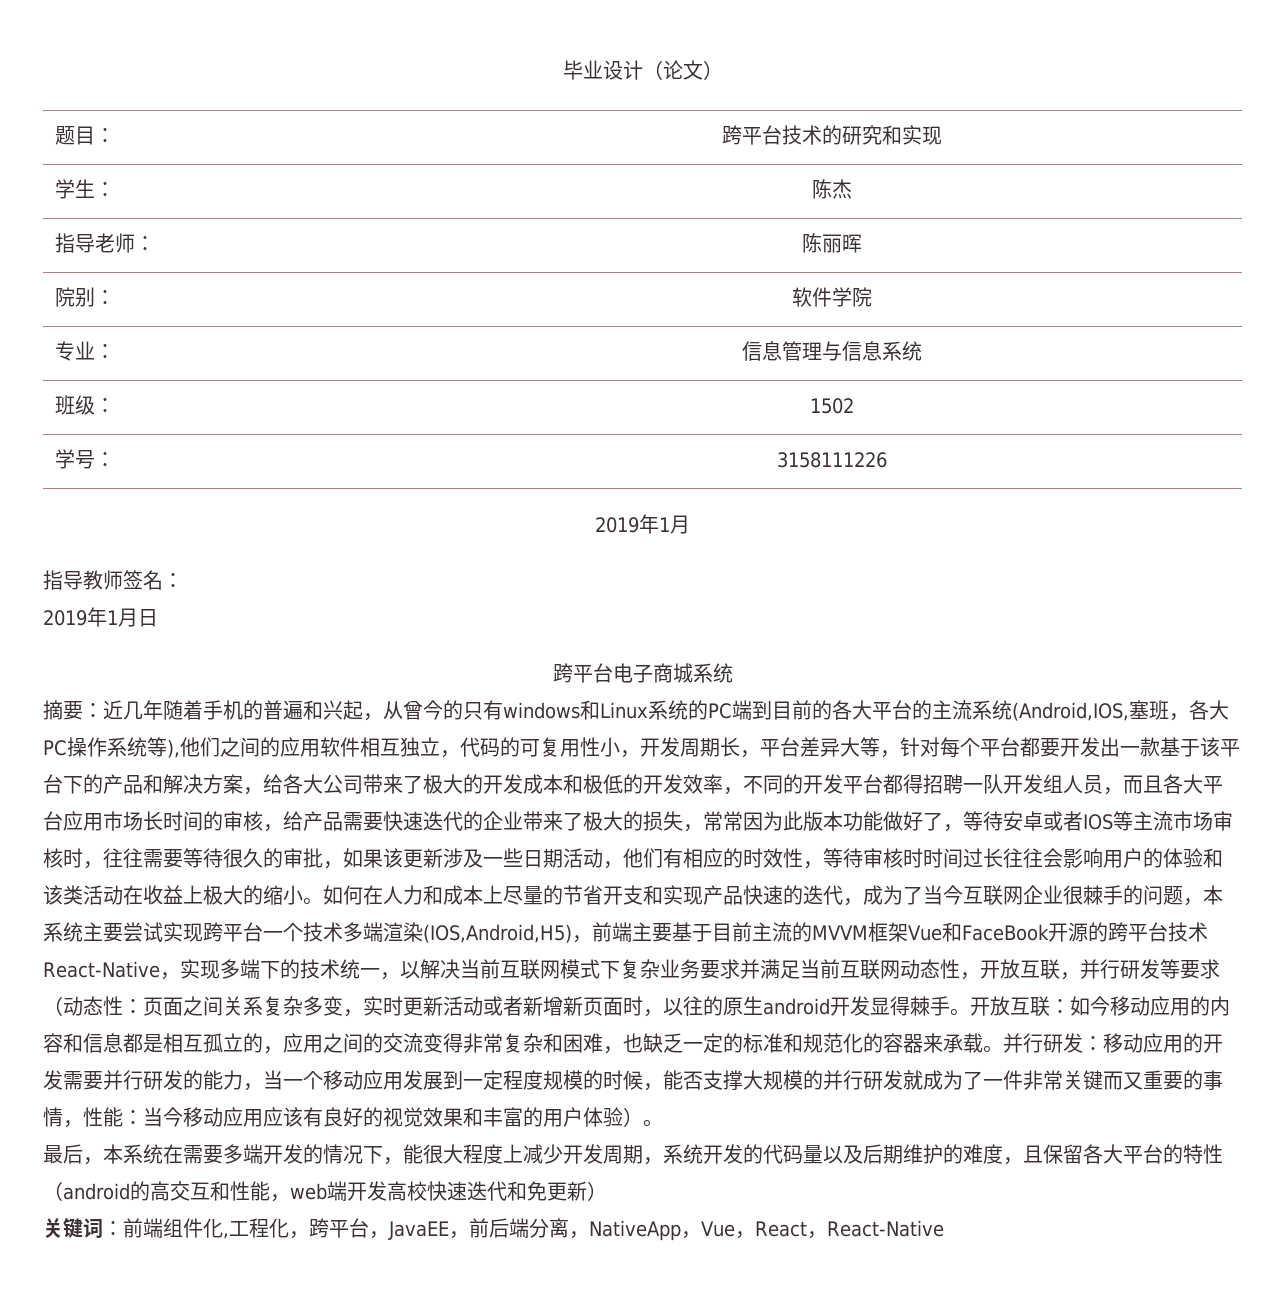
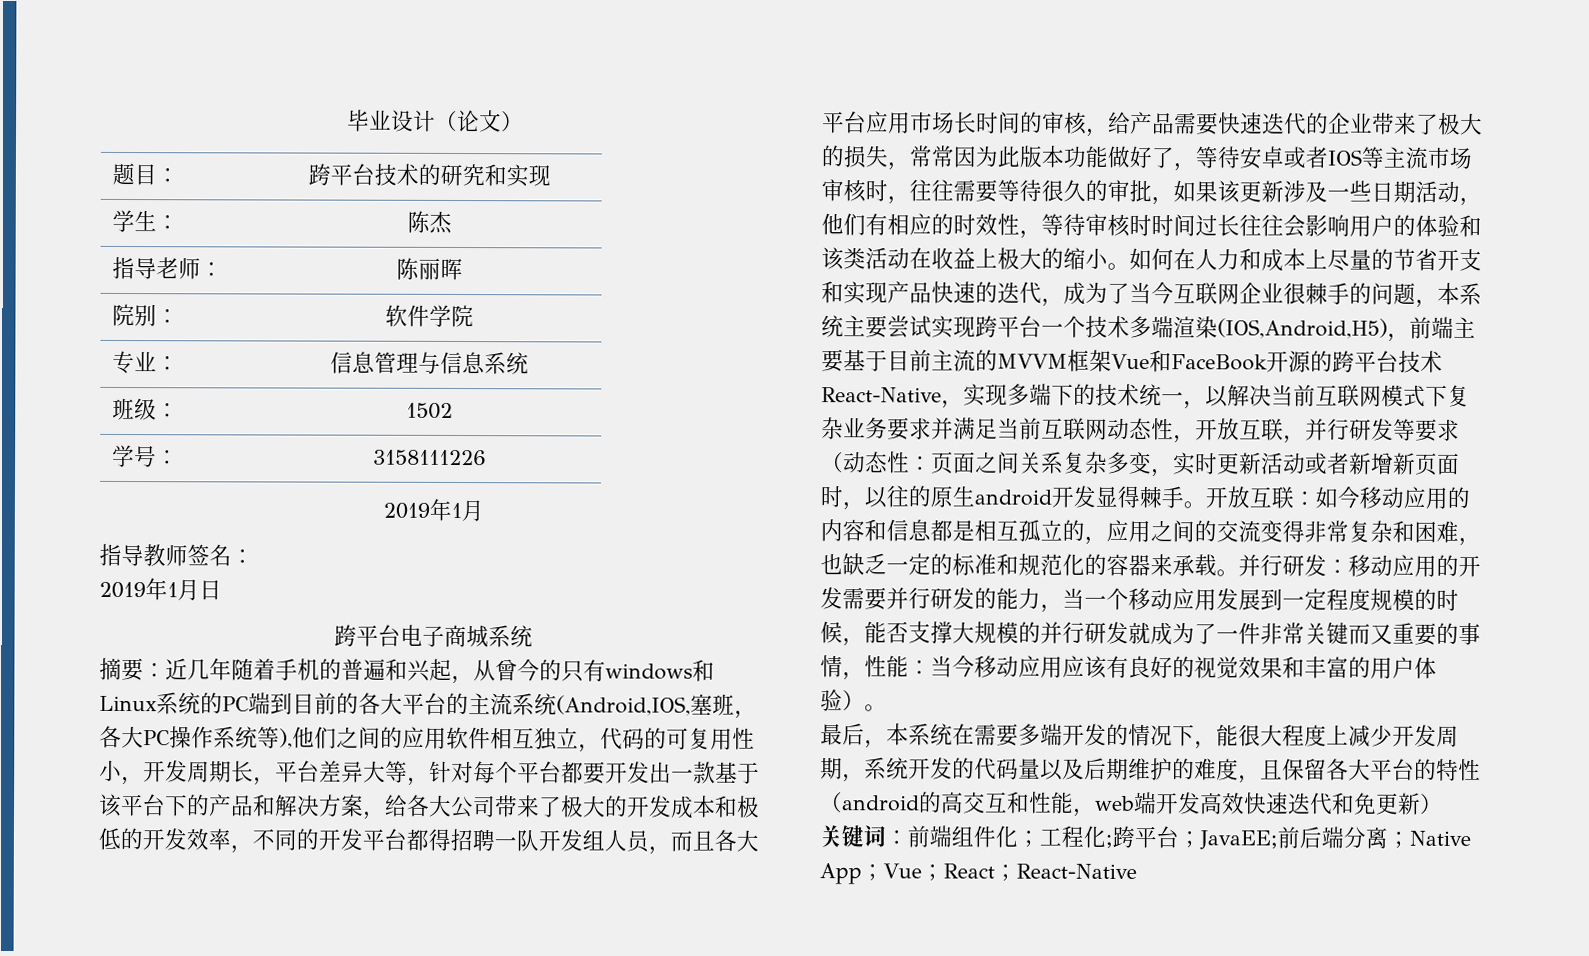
- 最后，本系统在需要多端开发的情况下，能很大程度上减少开发周期，系统开发的代码量以及后期维护的难度，且保留各大平台的特性（android的高交互和性能，web端开发高校快速迭代和免更新）
+ 最后，本系统在需要多端开发的情况下，能很大程度上减少开发周期，系统开发的代码量以及后期维护的难度，且保留各大平台的特性（android的高交互和性能，web端开发高效快速迭代和免更新）
- 关键词：前端组件化,工程化，跨平台，JavaEE，前后端分离，NativeApp，Vue，React，React-Native
+ 关键词：前端组件化；工程化;跨平台；JavaEE;前后端分离；Native App；Vue；React；React-Native

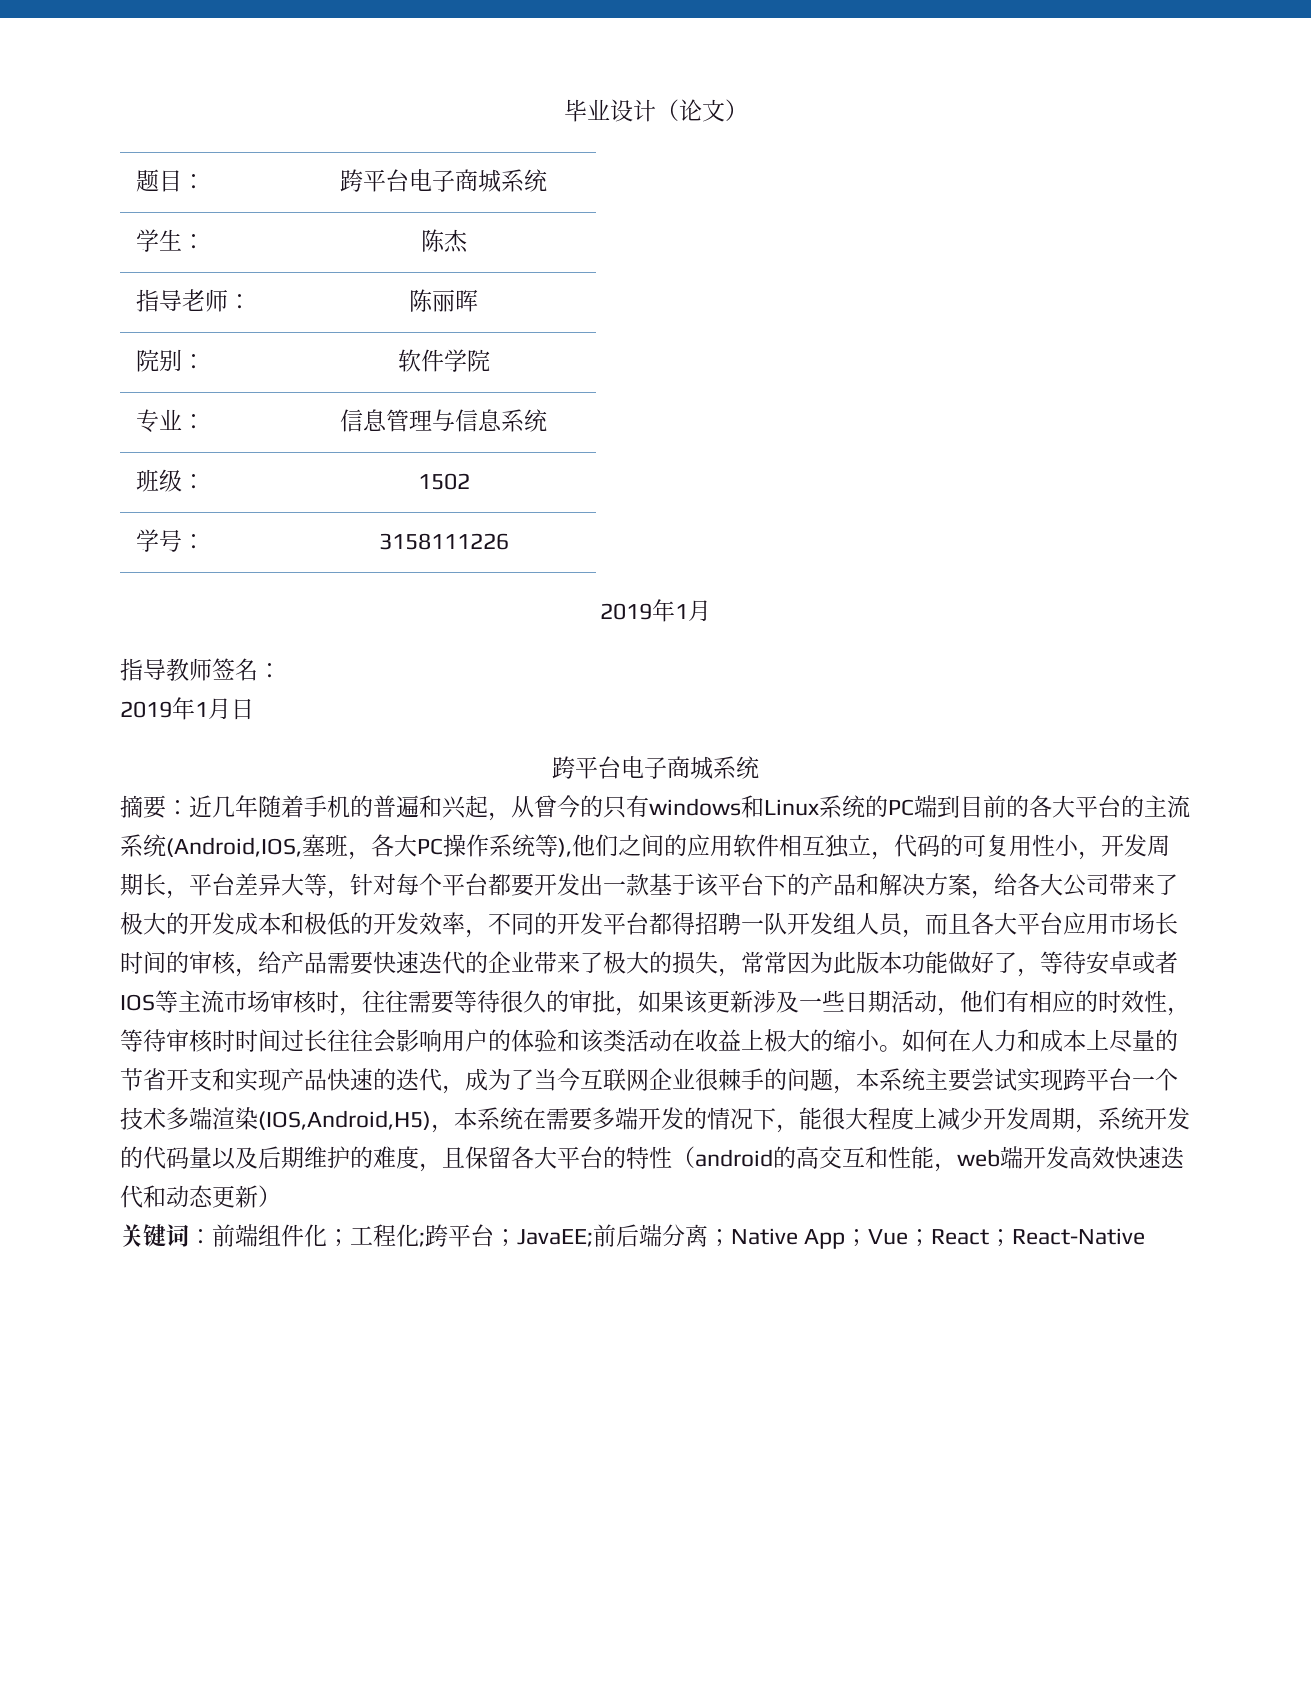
- 题目： | 跨平台技术的研究和实现
+ 题目： | 跨平台电子商城系统
- 如何在人力和成本上尽量的节省开支和实现产品快速的迭代，成为了当今互联网企业很棘手的问题，本系统主要尝试实现跨平台一个技术多端渲染(IOS,Android,H5)，前端主要基于目前主流的MVVM框架Vue和FaceBook开源的跨平台技术React-Native，实现多端下的技术统一，以解决当前互联网模式下复杂业务要求并满足当前互联网动态性，开放互联，并行研发等要求（动态性：页面之间关系复杂多变，实时更新活动或者新增新页面时，以往的原生android开发显得棘手。开放互联：如今移动应用的内容和信息都是相互孤立的，应用之间的交流变得非常复杂和困难，也缺乏一定的标准和规范化的容器来承载。并行研发：移动应用的开发需要并行研发的能力，当一个移动应用发展到一定程度规模的时候，能否支撑大规模的并行研发就成为了一件非常关键而又重要的事情，性能：当今移动应用应该有良好的视觉效果和丰富的用户体验）。
- 最后，本系统在需要多端开发的情况下，能很大程度上减少开发周期，系统开发的代码量以及后期维护的难度，且保留各大平台的特性（android的高交互和性能，web端开发高效快速迭代和免更新）
+ 如何在人力和成本上尽量的节省开支和实现产品快速的迭代，成为了当今互联网企业很棘手的问题，本系统主要尝试实现跨平台一个技术多端渲染(IOS,Android,H5)，本系统在需要多端开发的情况下，能很大程度上减少开发周期，系统开发的代码量以及后期维护的难度，且保留各大平台的特性（android的高交互和性能，web端开发高效快速迭代和动态更新）

